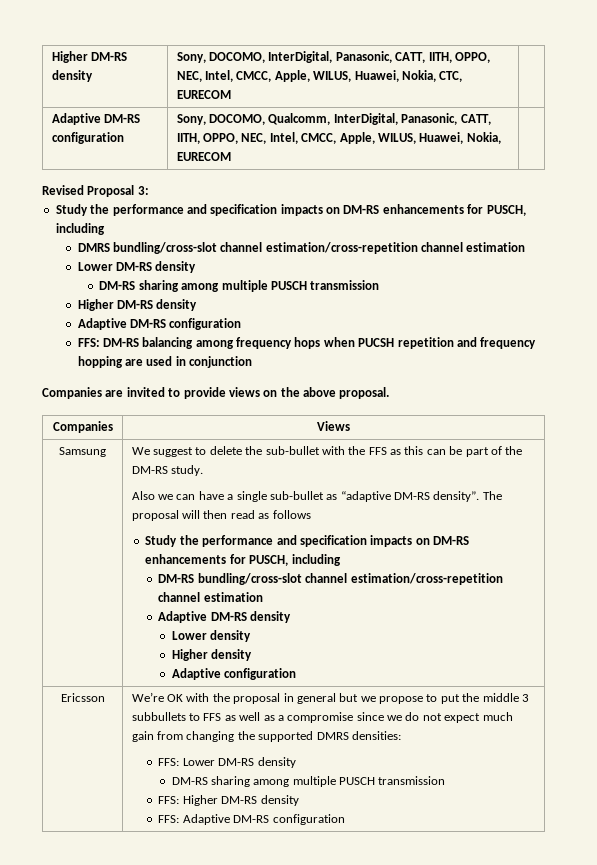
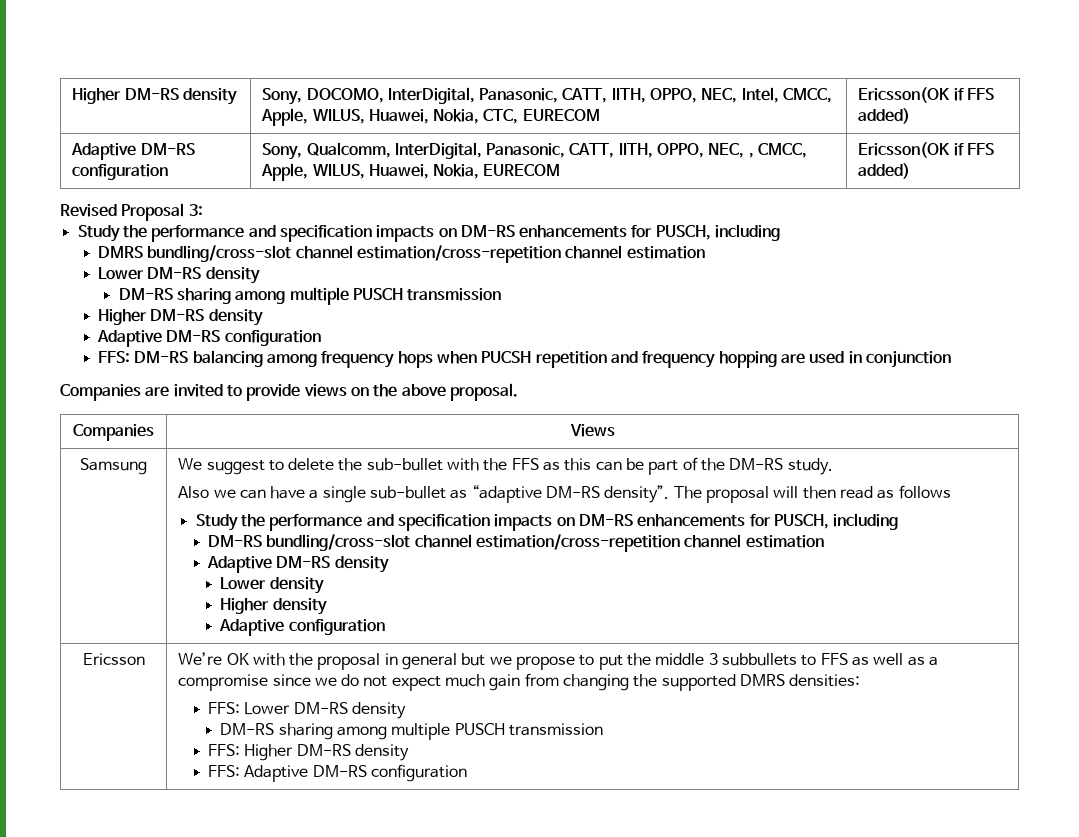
- Higher DM-RS density | Sony, DOCOMO, InterDigital, Panasonic, CATT, IITH, OPPO, NEC, Intel, CMCC, Apple, WILUS, Huawei, Nokia, CTC, EURECOM |
+ Higher DM-RS density | Sony, DOCOMO, InterDigital, Panasonic, CATT, IITH, OPPO, NEC, Intel, CMCC, Apple, WILUS, Huawei, Nokia, CTC, EURECOM | Ericsson(OK if FFS added)
- Adaptive DM-RS configuration | Sony, DOCOMO, Qualcomm, InterDigital, Panasonic, CATT, IITH, OPPO, NEC, Intel, CMCC, Apple, WILUS, Huawei, Nokia, EURECOM |
+ Adaptive DM-RS configuration | Sony, Qualcomm, InterDigital, Panasonic, CATT, IITH, OPPO, NEC, , CMCC, Apple, WILUS, Huawei, Nokia, EURECOM | Ericsson(OK if FFS added)

